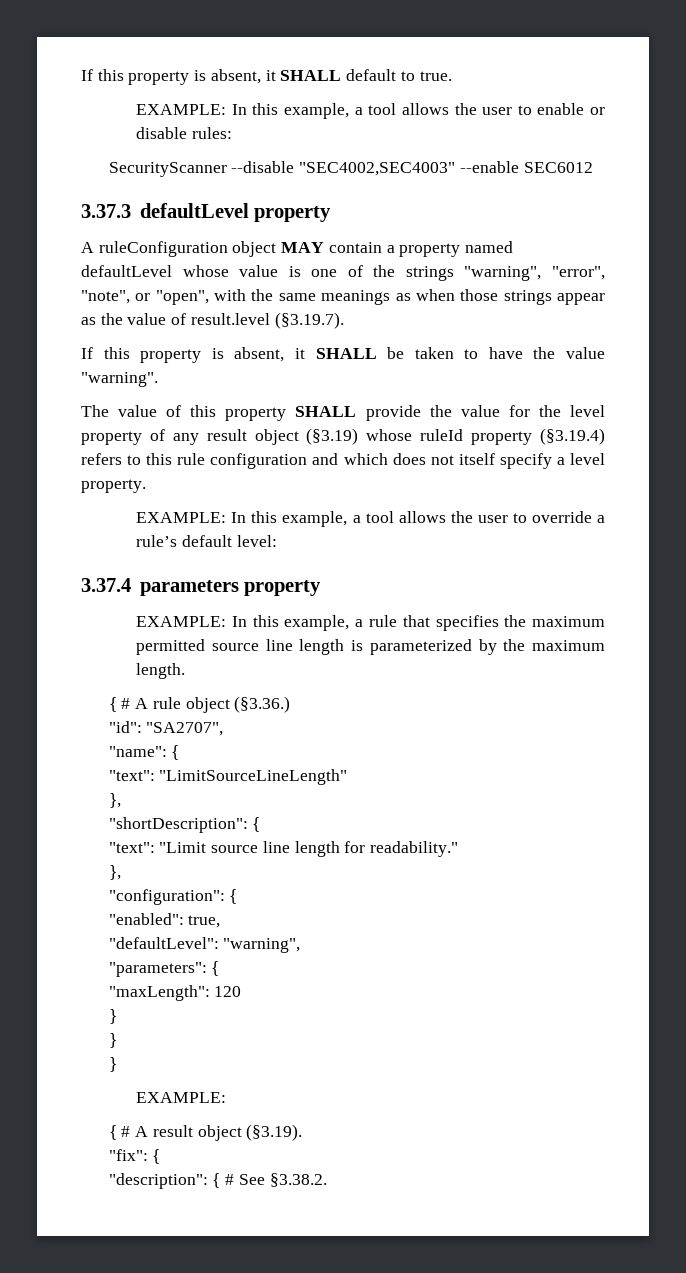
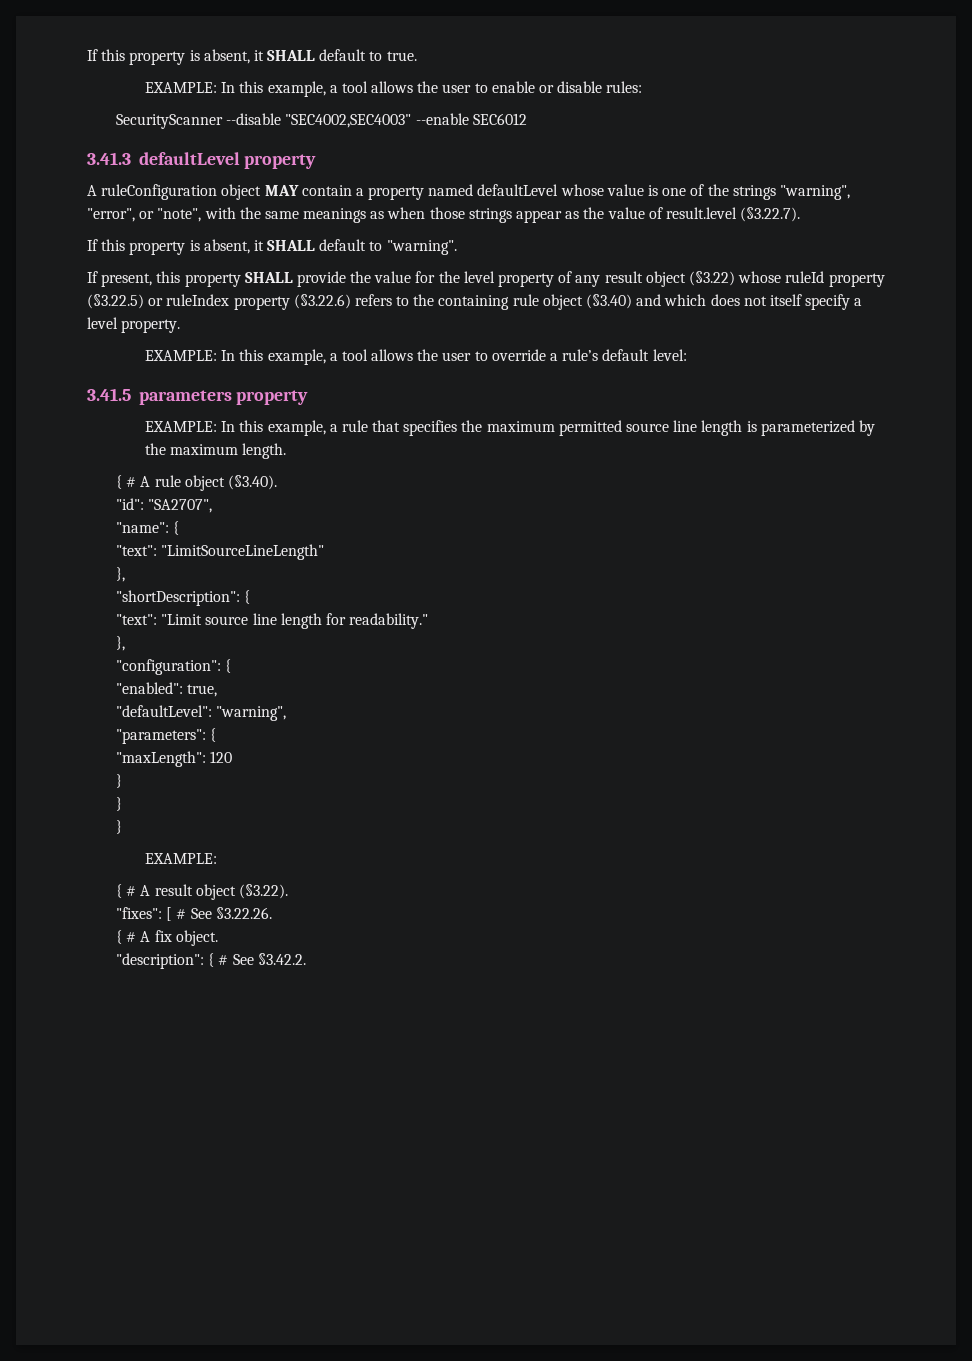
- 3.37.3 defaultLevel property
+ 3.41.3 defaultLevel property
- A ruleConfiguration object MAY contain a property named defaultLevel whose value is one of the strings "warning", "error", "note", or "open", with the same meanings as when those strings appear as the value of result.level (§3.19.7).
- If this property is absent, it SHALL be taken to have the value "warning".
- The value of this property SHALL provide the value for the level property of any result object (§3.19) whose ruleId property (§3.19.4) refers to this rule configuration and which does not itself specify a level property.
+ A ruleConfiguration object MAY contain a property named defaultLevel whose value is one of the strings "warning", "error", or "note", with the same meanings as when those strings appear as the value of result.level (§3.22.7).
+ If this property is absent, it SHALL default to "warning".
+ If present, this property SHALL provide the value for the level property of any result object (§3.22) whose ruleId property (§3.22.5) or ruleIndex property (§3.22.6) refers to the containing rule object (§3.40) and which does not itself specify a level property.
- 3.37.4 parameters property
+ 3.41.5 parameters property
- { # A rule object (§3.36.)
+ { # A rule object (§3.40).
- { # A result object (§3.19).
- "fix": {
+ { # A result object (§3.22).
+ "fixes": [ # See §3.22.26.
+ { # A fix object.
- "description": { # See §3.38.2.
+ "description": { # See §3.42.2.

